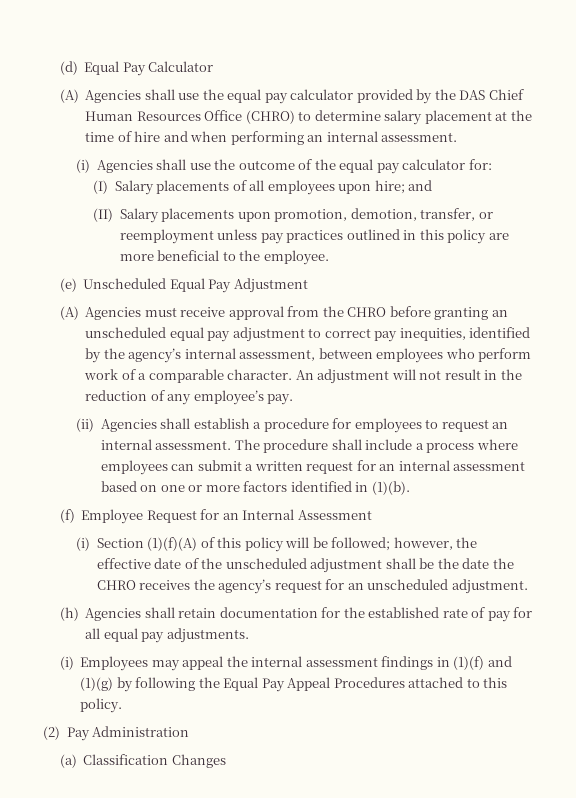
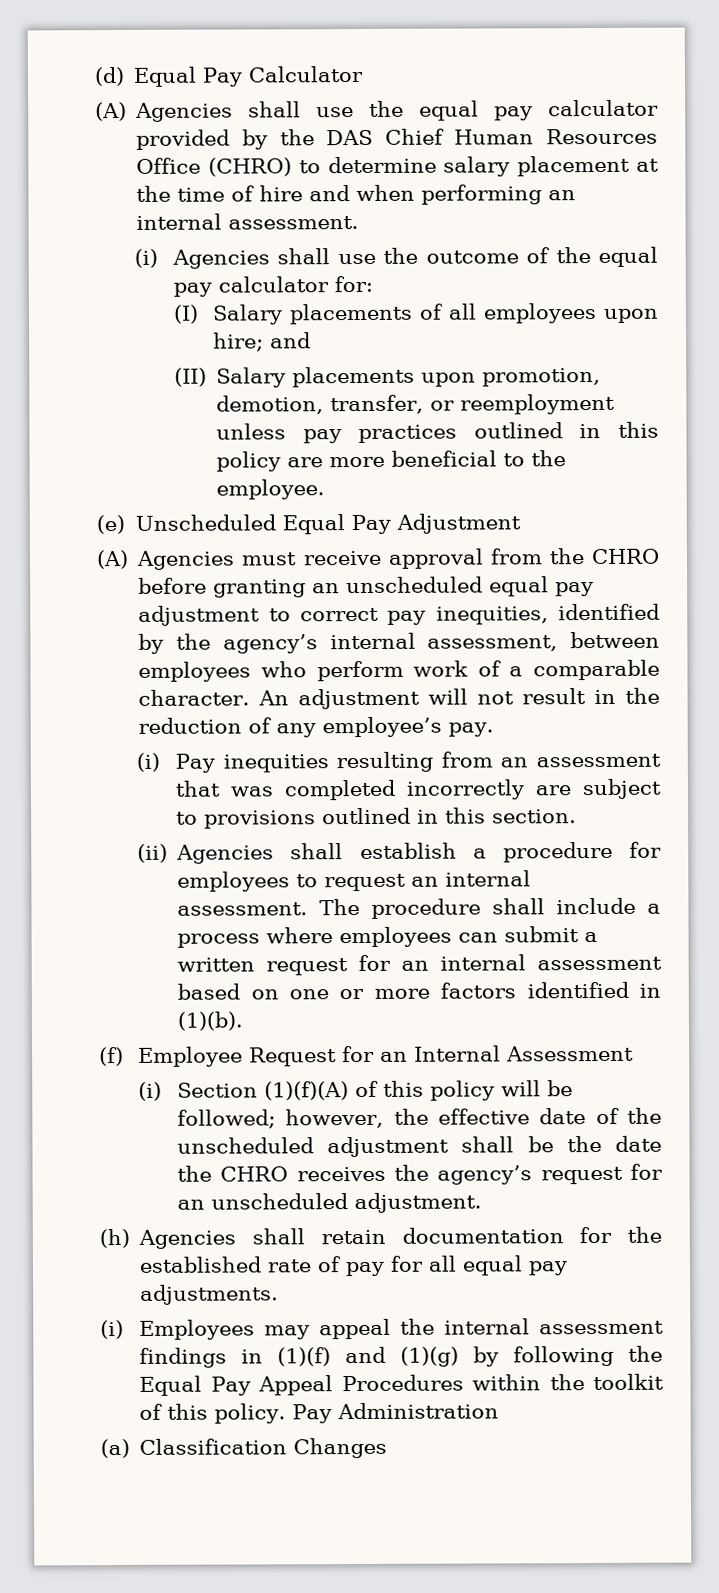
+ (i) Pay inequities resulting from an assessment that was completed incorrectly are subject to provisions outlined in this section.
- (i) Employees may appeal the internal assessment findings in (1)(f) and (1)(g) by following the Equal Pay Appeal Procedures attached to this policy.
- (2) Pay Administration
+ (i) Employees may appeal the internal assessment findings in (1)(f) and (1)(g) by following the Equal Pay Appeal Procedures within the toolkit of this policy. Pay Administration

